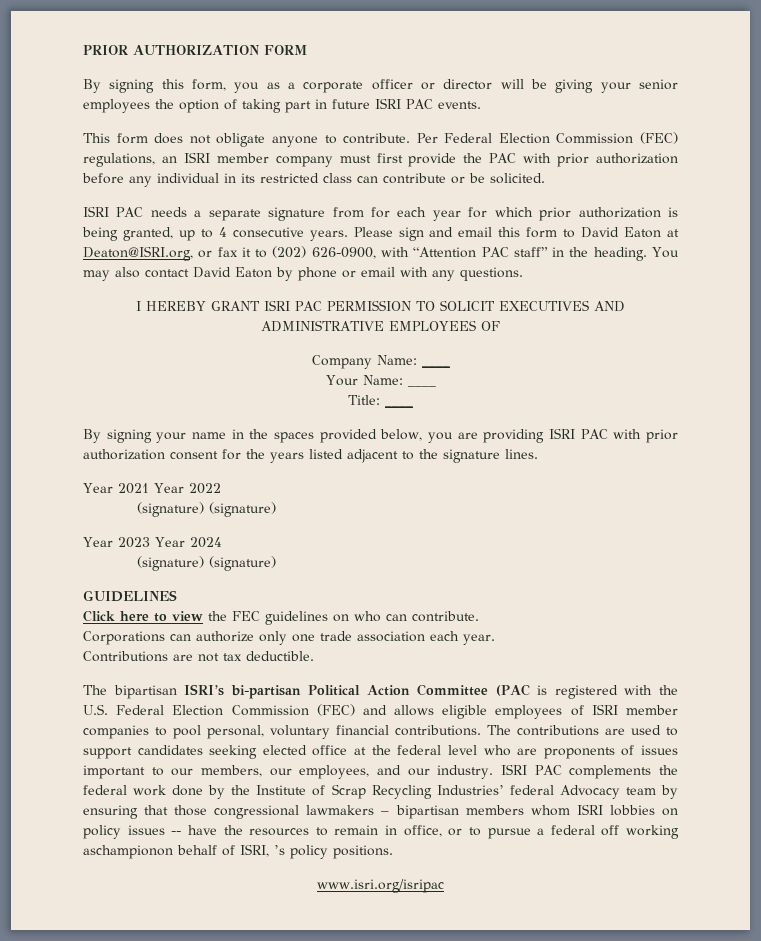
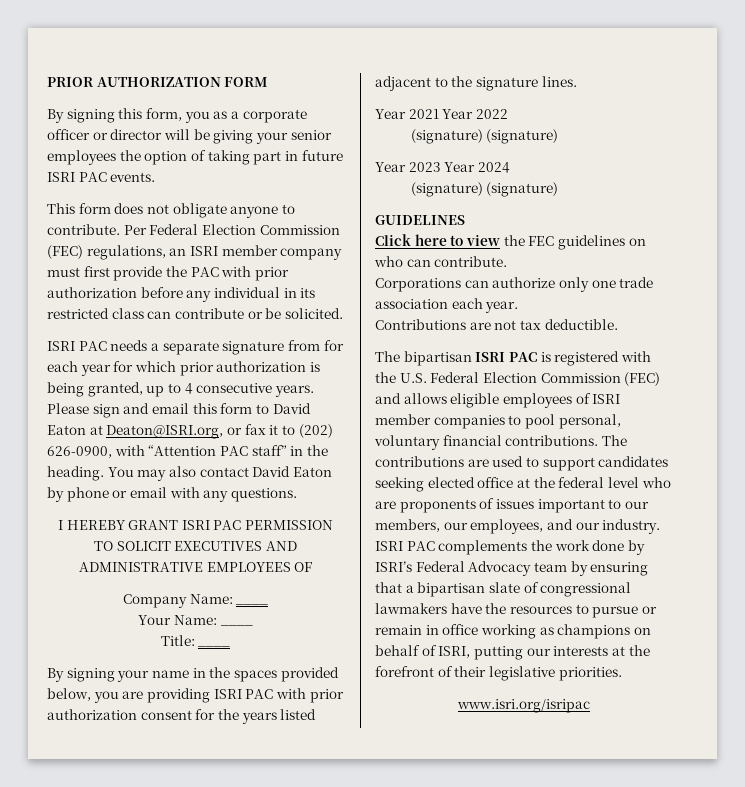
- The bipartisan ISRI’s bi-partisan Political Action Committee (PAC is registered with the U.S. Federal Election Commission (FEC) and allows eligible employees of ISRI member companies to pool personal, voluntary financial contributions.
+ The bipartisan ISRI PAC is registered with the U.S. Federal Election Commission (FEC) and allows eligible employees of ISRI member companies to pool personal, voluntary financial contributions.
- ISRI PAC complements the federal work done by the Institute of Scrap Recycling Industries’ federal Advocacy team by ensuring that those congressional lawmakers – bipartisan members whom ISRI lobbies on policy issues -- have the resources to remain in office, or to pursue a federal off working aschampionon behalf of ISRI, ’s policy positions.
+ ISRI PAC complements the work done by ISRI’s Federal Advocacy team by ensuring that a bipartisan slate of congressional lawmakers have the resources to pursue or remain in office working as champions on behalf of ISRI, putting our interests at the forefront of their legislative priorities.

